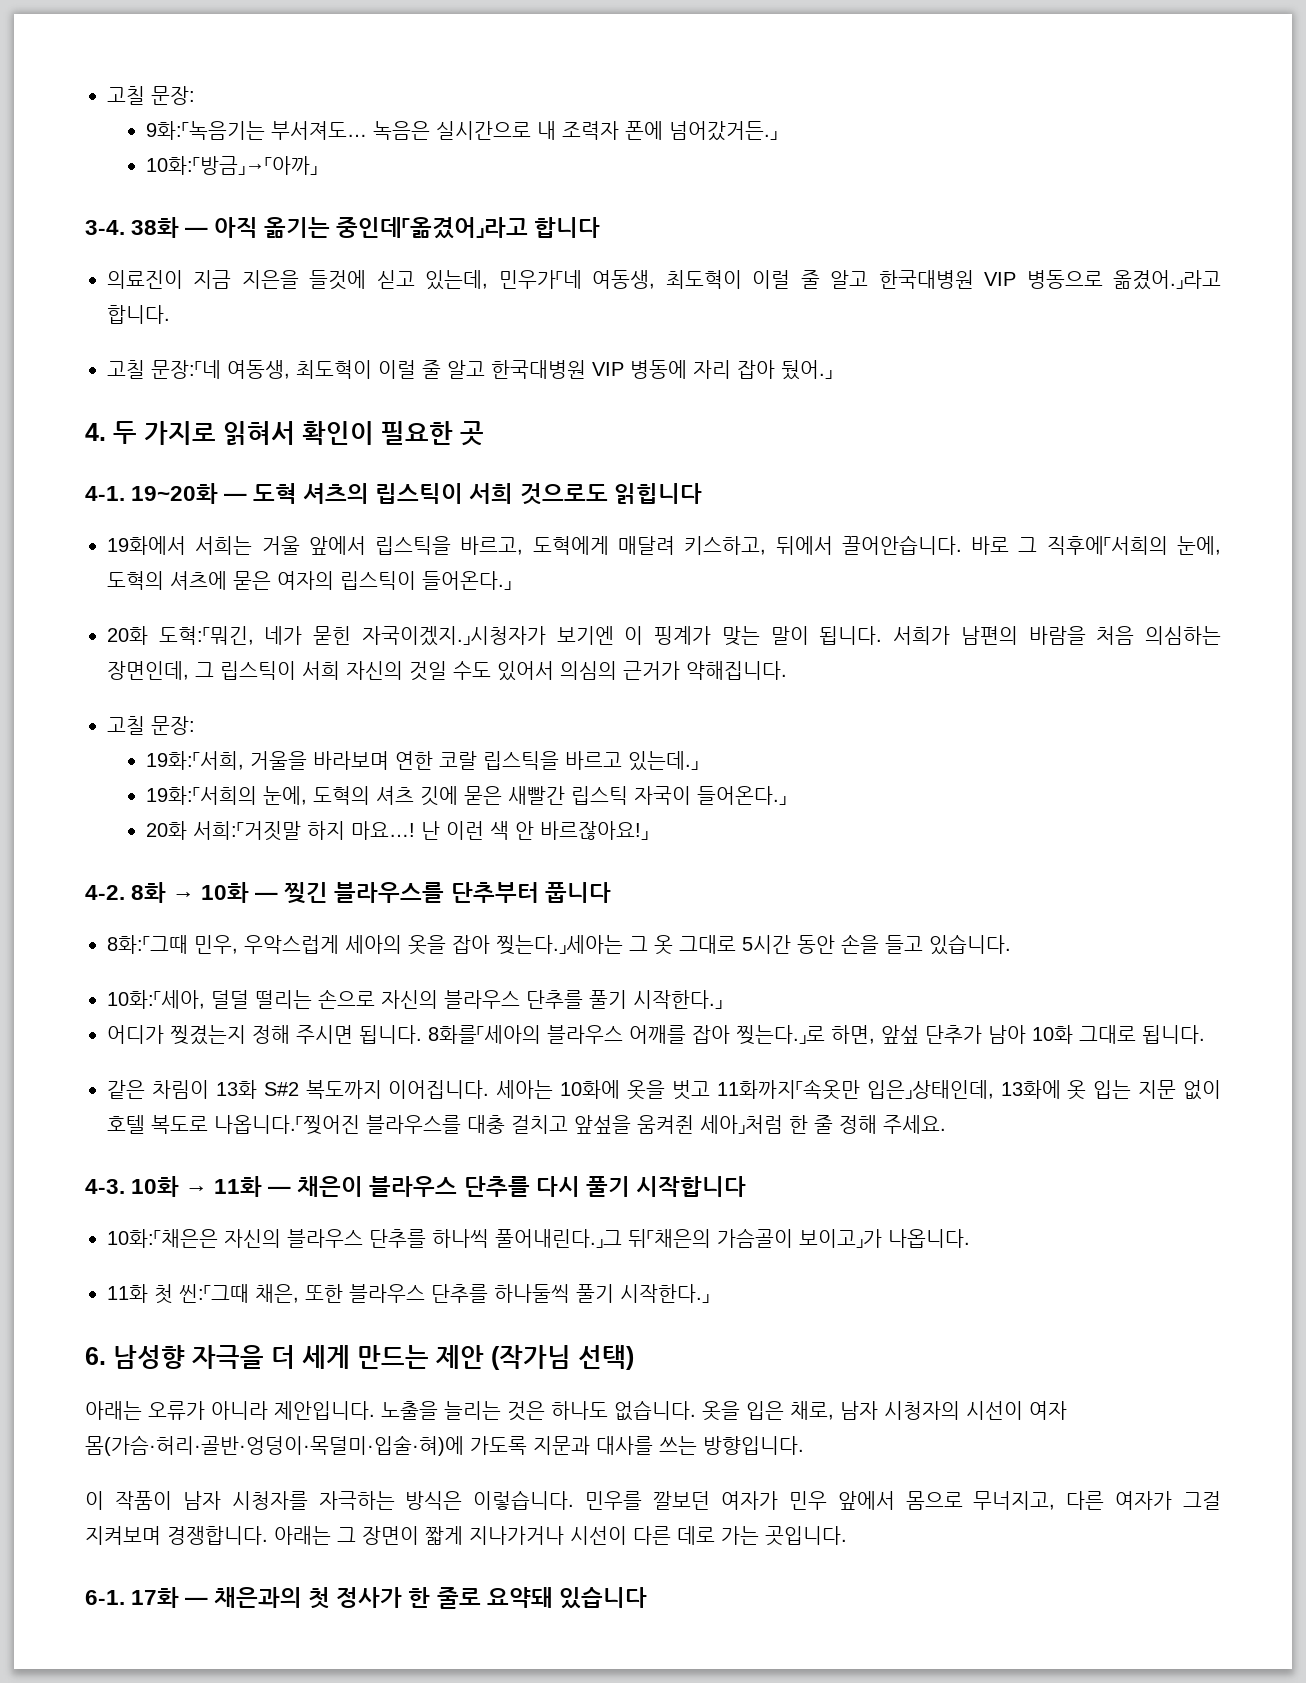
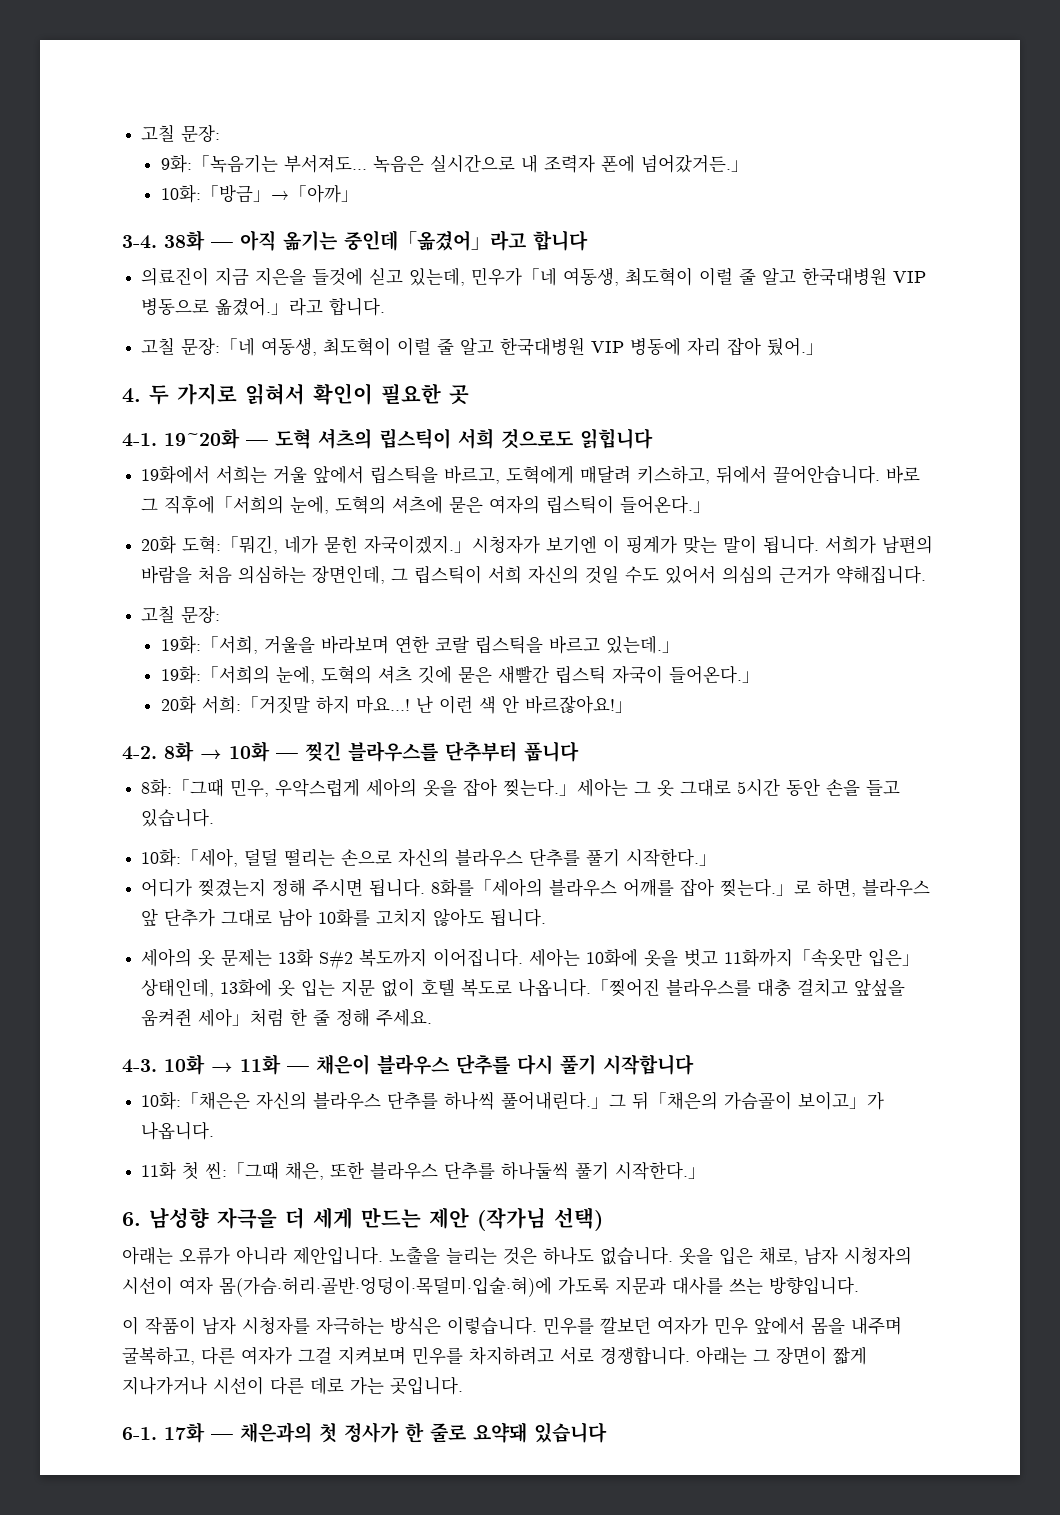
- 8화를「세아의 블라우스 어깨를 잡아 찢는다.」로 하면, 앞섶 단추가 남아 10화 그대로 됩니다.
- 같은 차림이 13화 S#2 복도까지 이어집니다.
+ 8화를「세아의 블라우스 어깨를 잡아 찢는다.」로 하면, 블라우스 앞 단추가 그대로 남아 10화를 고치지 않아도 됩니다.
+ 세아의 옷 문제는 13화 S#2 복도까지 이어집니다.
- 민우를 깔보던 여자가 민우 앞에서 몸으로 무너지고, 다른 여자가 그걸 지켜보며 경쟁합니다.
+ 민우를 깔보던 여자가 민우 앞에서 몸을 내주며 굴복하고, 다른 여자가 그걸 지켜보며 민우를 차지하려고 서로 경쟁합니다.

